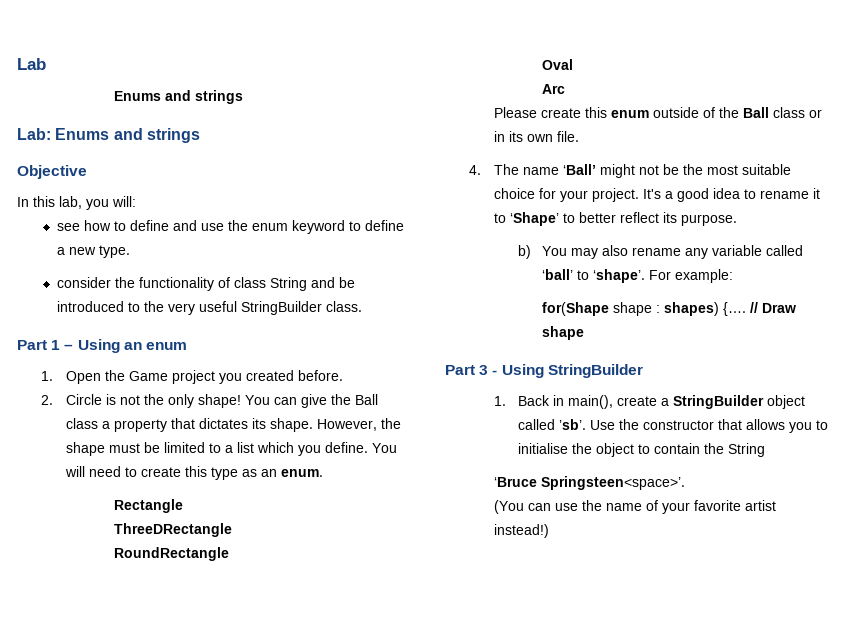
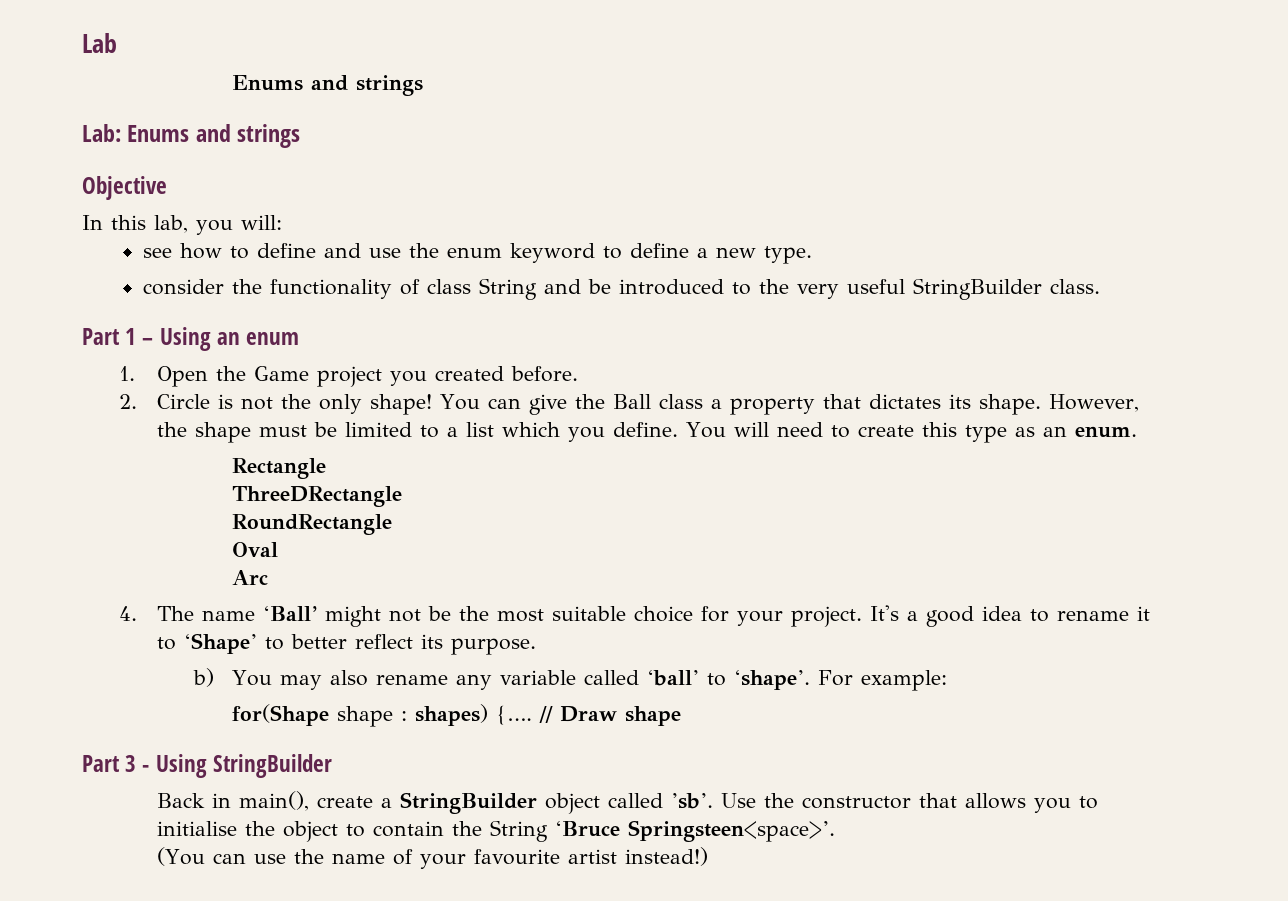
- Please create this enum outside of the Ball class or in its own file.
- 1. Back in main(), create a StringBuilder object called ’sb’.
+ Back in main(), create a StringBuilder object called ’sb’.
- Use the constructor that allows you to initialise the object to contain the String
- ‘Bruce Springsteen<space>’.
+ Use the constructor that allows you to initialise the object to contain the String ‘Bruce Springsteen<space>’.
- (You can use the name of your favorite artist instead!)
+ (You can use the name of your favourite artist instead!)

